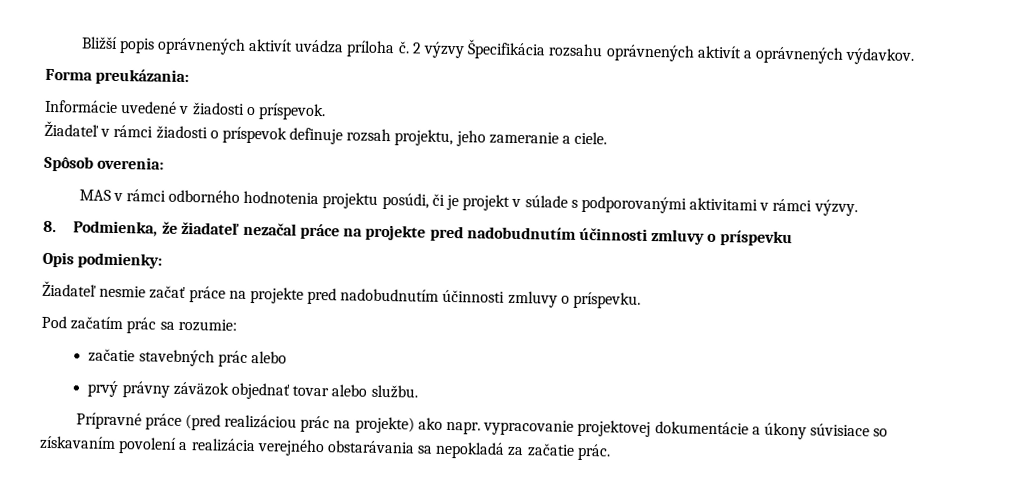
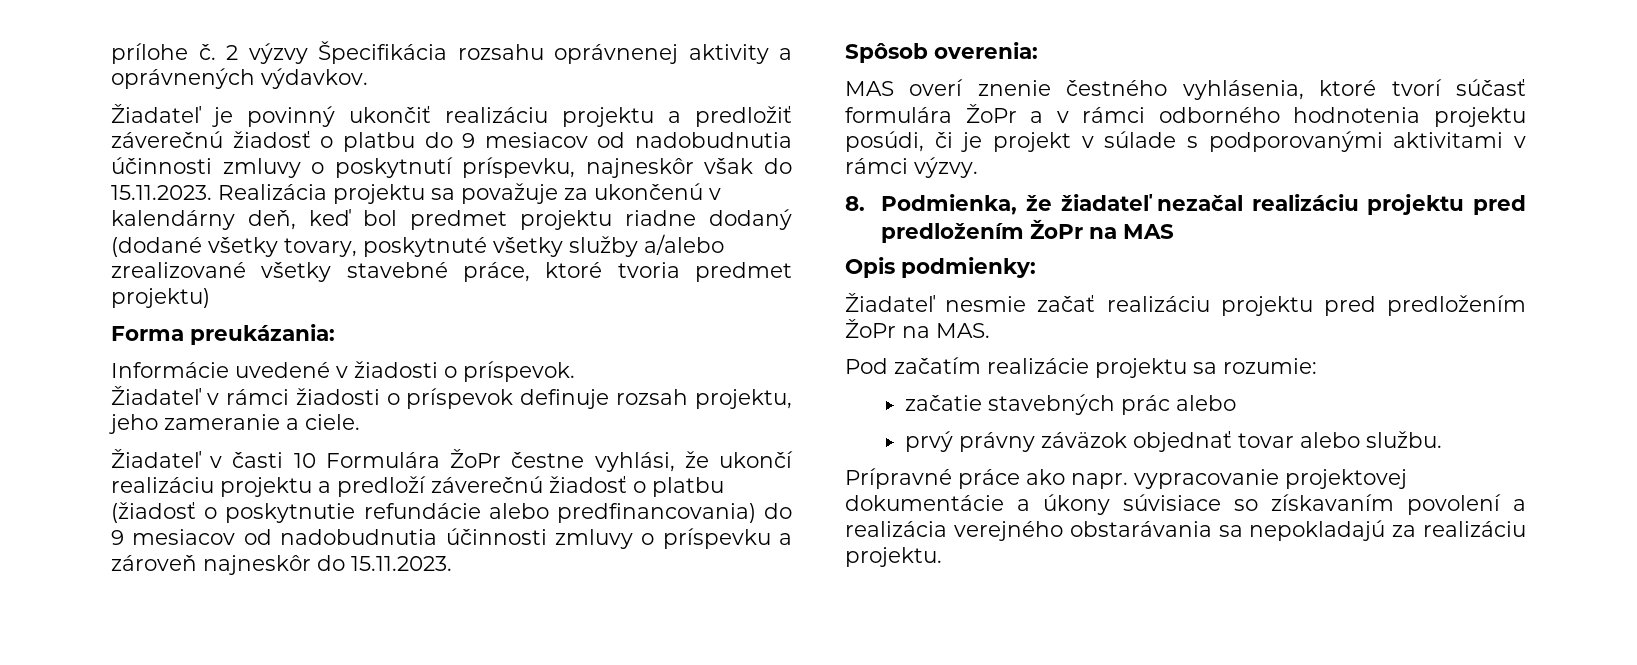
- Bližší popis oprávnených aktivít uvádza príloha č.
+ prílohe č.
- 2 výzvy Špecifikácia rozsahu oprávnených aktivít a oprávnených výdavkov.
+ 2 výzvy Špecifikácia rozsahu oprávnenej aktivity a oprávnených výdavkov.
+ Žiadateľ je povinný ukončiť realizáciu projektu a predložiť záverečnú žiadosť o platbu do 9 mesiacov od nadobudnutia účinnosti zmluvy o poskytnutí príspevku, najneskôr však do 15.11.2023. Realizácia projektu sa považuje za ukončenú v kalendárny deň, keď bol predmet projektu riadne dodaný (dodané všetky tovary, poskytnuté všetky služby a/alebo zrealizované všetky stavebné práce, ktoré tvoria predmet projektu)
+ Žiadateľ v časti 10 Formulára ŽoPr čestne vyhlási, že ukončí realizáciu projektu a predloží záverečnú žiadosť o platbu (žiadosť o poskytnutie refundácie alebo predfinancovania) do 9 mesiacov od nadobudnutia účinnosti zmluvy o príspevku a zároveň najneskôr do 15.11.2023.
  Spôsob overenia:
- MAS v rámci odborného hodnotenia projektu posúdi, či je projekt v súlade s podporovanými aktivitami v rámci výzvy.
+ MAS overí znenie čestného vyhlásenia, ktoré tvorí súčasť formulára ŽoPr a v rámci odborného hodnotenia projektu posúdi, či je projekt v súlade s podporovanými aktivitami v rámci výzvy.
- 8. Podmienka, že žiadateľ nezačal práce na projekte pred nadobudnutím účinnosti zmluvy o príspevku
+ 8. Podmienka, že žiadateľ nezačal realizáciu projektu pred predložením ŽoPr na MAS
- Žiadateľ nesmie začať práce na projekte pred nadobudnutím účinnosti zmluvy o príspevku.
+ Žiadateľ nesmie začať realizáciu projektu pred predložením ŽoPr na MAS.
- Pod začatím prác sa rozumie:
+ Pod začatím realizácie projektu sa rozumie:
- Prípravné práce (pred realizáciou prác na projekte) ako napr. vypracovanie projektovej dokumentácie a úkony súvisiace so získavaním povolení a realizácia verejného obstarávania sa nepokladá za začatie prác.
+ Prípravné práce ako napr. vypracovanie projektovej dokumentácie a úkony súvisiace so získavaním povolení a realizácia verejného obstarávania sa nepokladajú za realizáciu projektu.

